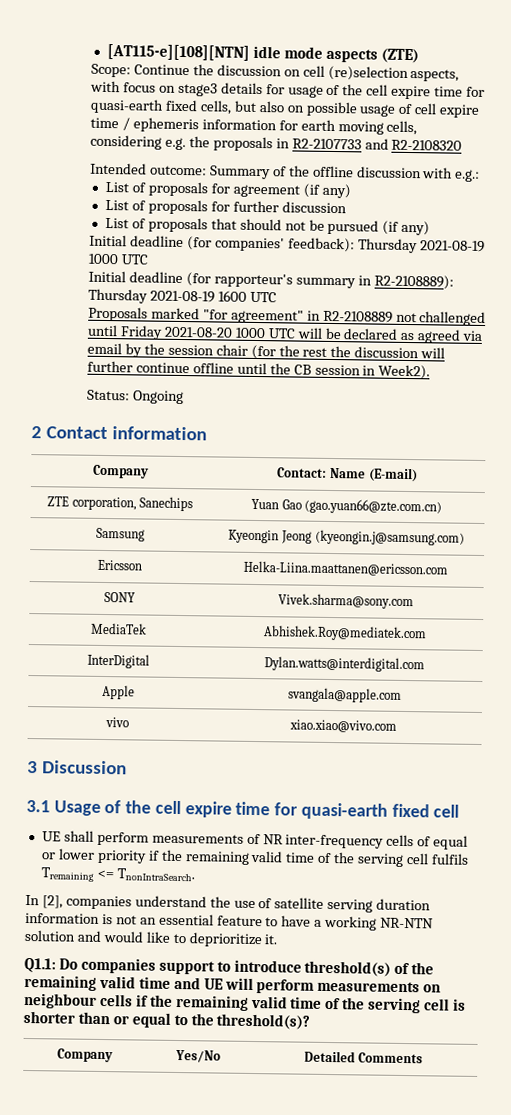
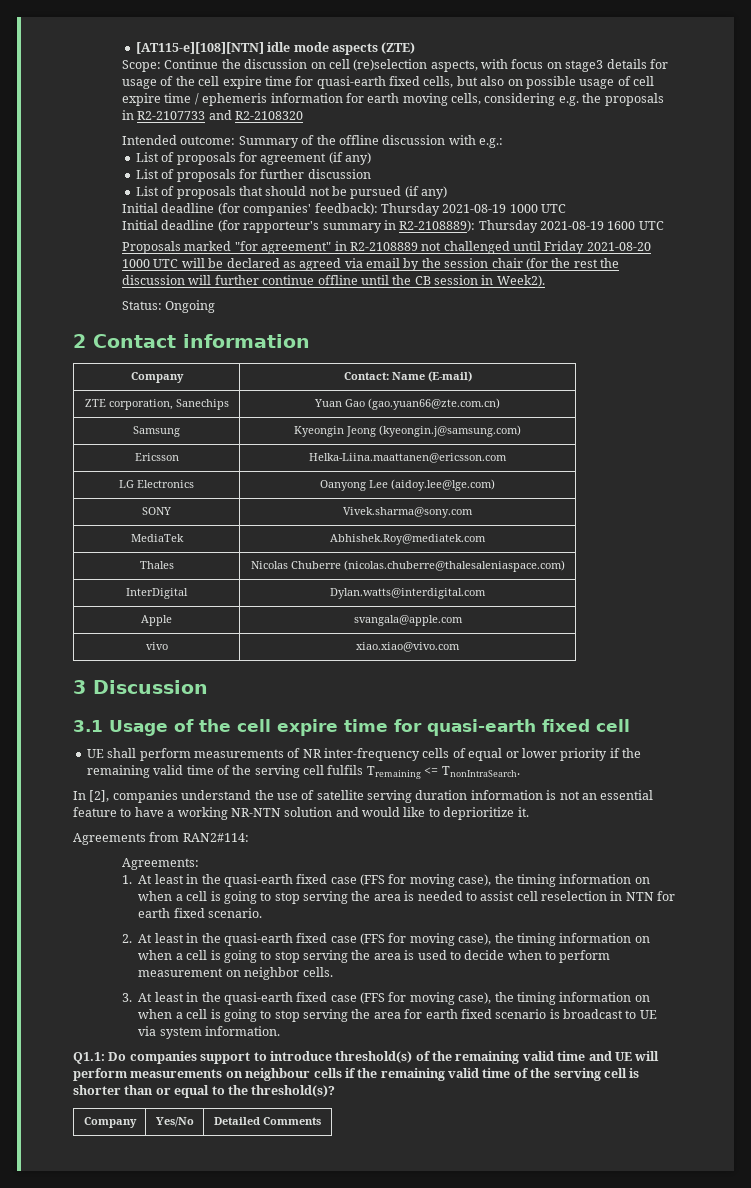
+ LG Electronics | Oanyong Lee (aidoy.lee@lge.com)
+ Thales | Nicolas Chuberre (nicolas.chuberre@thalesaleniaspace.com)
+ Agreements from RAN2#114:
+ Agreements:
+ 1. At least in the quasi-earth fixed case (FFS for moving case), the timing information on when a cell is going to stop serving the area is needed to assist cell reselection in NTN for earth fixed scenario.
+ 2. At least in the quasi-earth fixed case (FFS for moving case), the timing information on when a cell is going to stop serving the area is used to decide when to perform measurement on neighbor cells.
+ 3. At least in the quasi-earth fixed case (FFS for moving case), the timing information on when a cell is going to stop serving the area for earth fixed scenario is broadcast to UE via system information.

